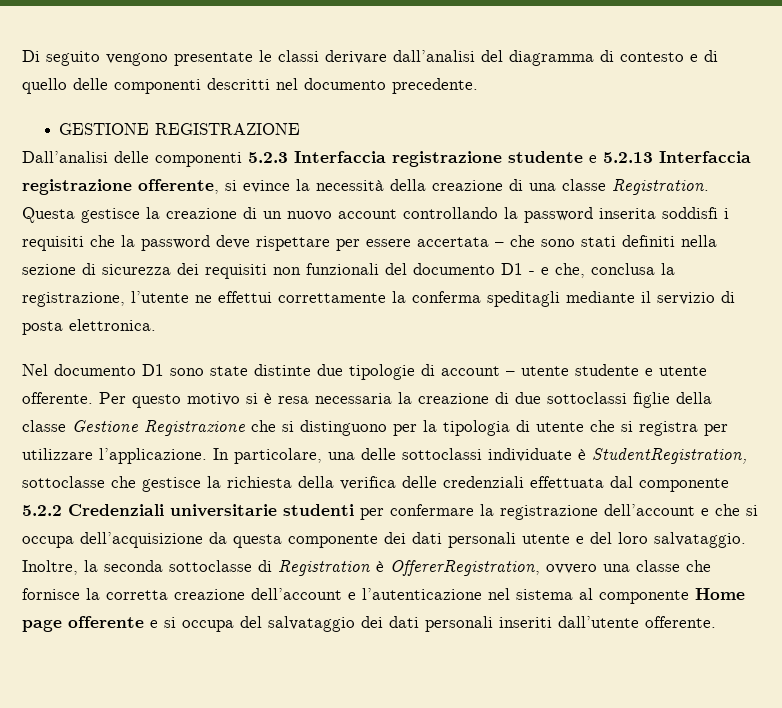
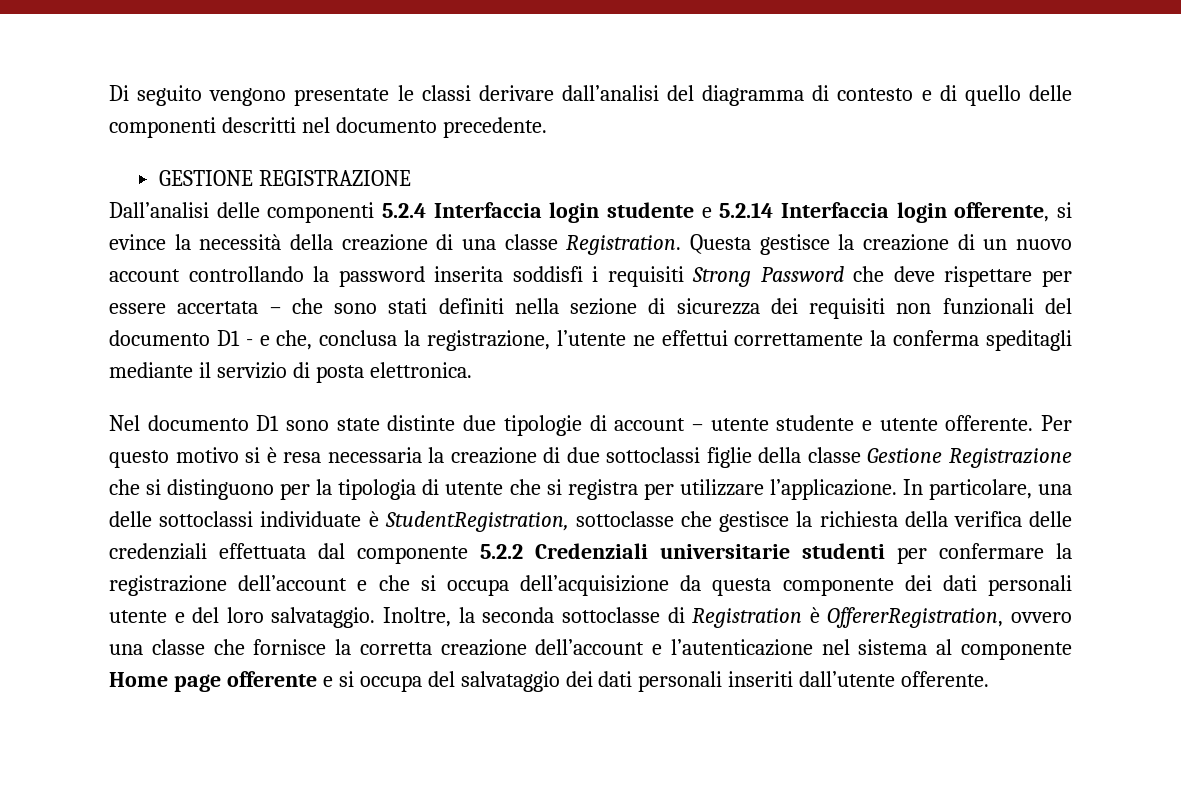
- Dall’analisi delle componenti 5.2.3 Interfaccia registrazione studente e 5.2.13 Interfaccia registrazione offerente, si evince la necessità della creazione di una classe Registration.
+ Dall’analisi delle componenti 5.2.4 Interfaccia login studente e 5.2.14 Interfaccia login offerente, si evince la necessità della creazione di una classe Registration.
- Questa gestisce la creazione di un nuovo account controllando la password inserita soddisfi i requisiti che la password deve rispettare per essere accertata – che sono stati definiti nella sezione di sicurezza dei requisiti non funzionali del documento D1 - e che, conclusa la registrazione, l’utente ne effettui correttamente la conferma speditagli mediante il servizio di posta elettronica.
+ Questa gestisce la creazione di un nuovo account controllando la password inserita soddisfi i requisiti Strong Password che deve rispettare per essere accertata – che sono stati definiti nella sezione di sicurezza dei requisiti non funzionali del documento D1 - e che, conclusa la registrazione, l’utente ne effettui correttamente la conferma speditagli mediante il servizio di posta elettronica.

